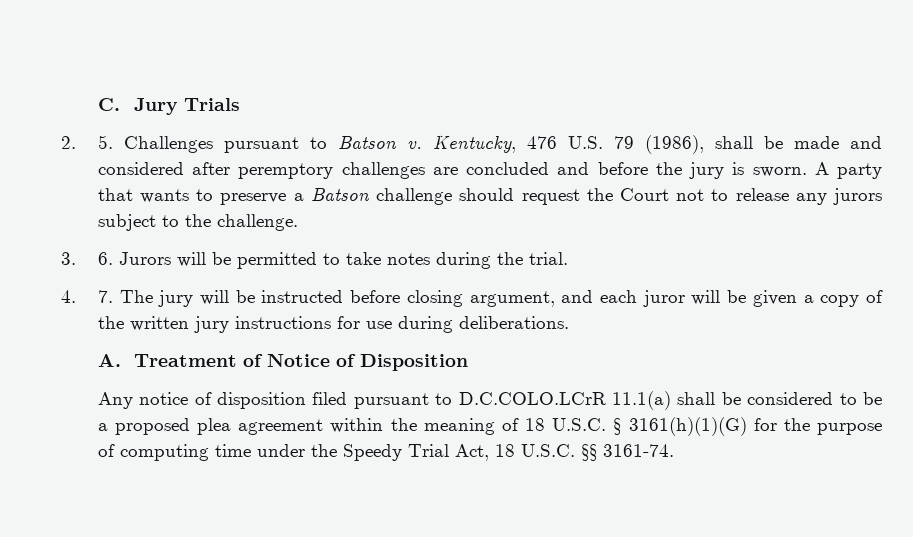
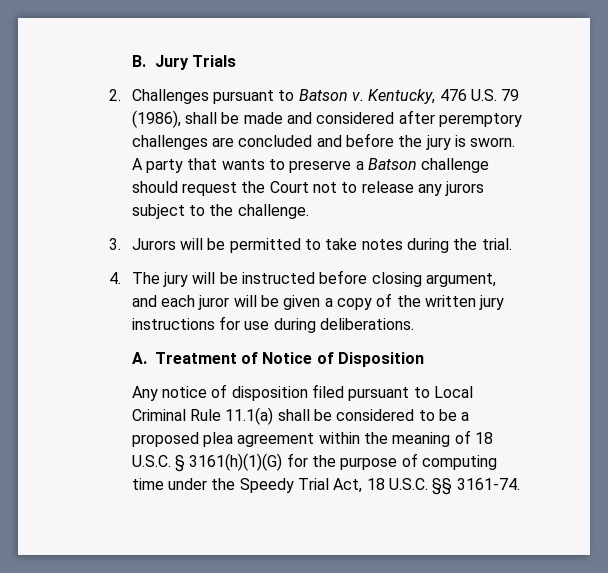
- C. Jury Trials
+ B. Jury Trials
- 2. 5. Challenges pursuant to Batson v.
+ 2. Challenges pursuant to Batson v.
- 3. 6. Jurors will be permitted to take notes during the trial.
+ 3. Jurors will be permitted to take notes during the trial.
- 4. 7. The jury will be instructed before closing argument, and each juror will be given a copy of the written jury instructions for use during deliberations.
+ 4. The jury will be instructed before closing argument, and each juror will be given a copy of the written jury instructions for use during deliberations.
- Any notice of disposition filed pursuant to D.C.COLO.LCrR 11.1(a) shall be considered to be a proposed plea agreement within the meaning of 18 U.S.C. § 3161(h)(1)(G) for the purpose of computing time under the Speedy Trial Act, 18 U.S.C. §§ 3161-74.
+ Any notice of disposition filed pursuant to Local Criminal Rule 11.1(a) shall be considered to be a proposed plea agreement within the meaning of 18 U.S.C. § 3161(h)(1)(G) for the purpose of computing time under the Speedy Trial Act, 18 U.S.C. §§ 3161-74.

